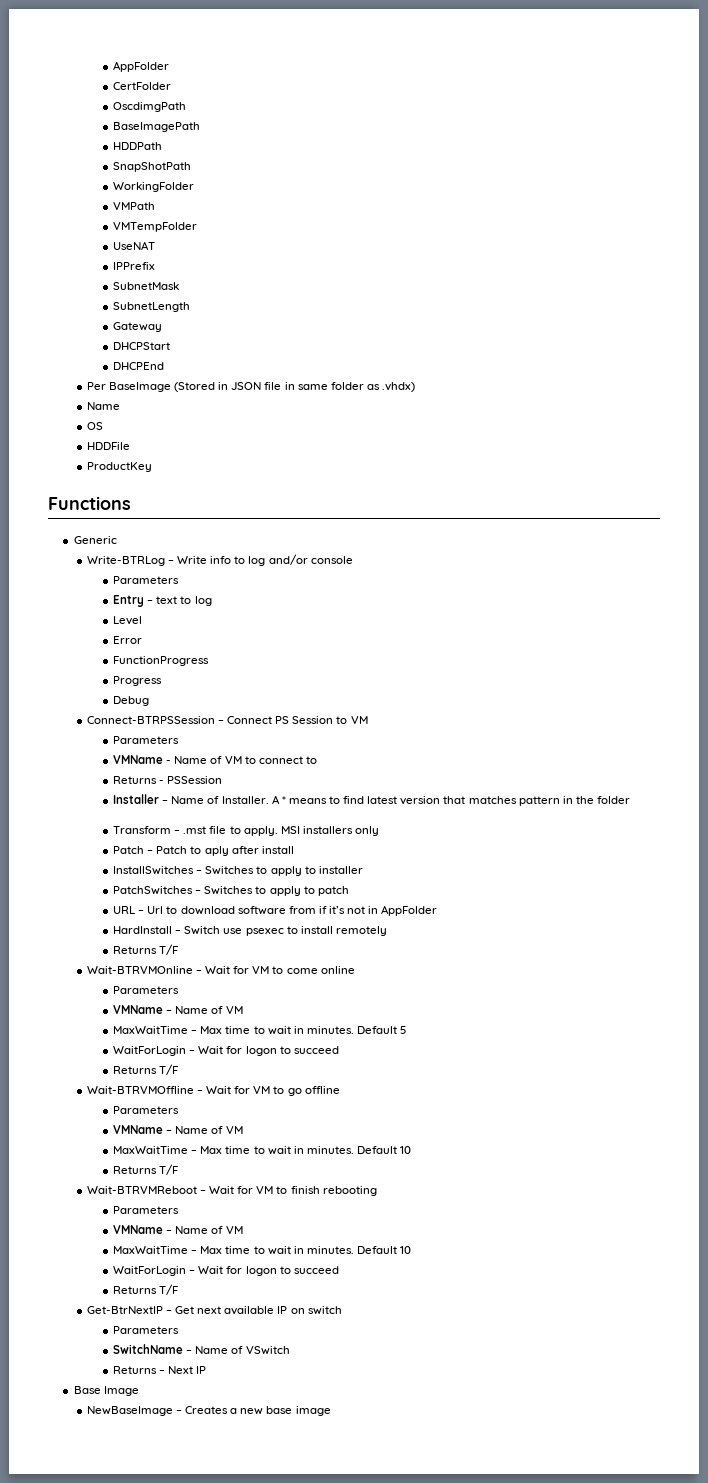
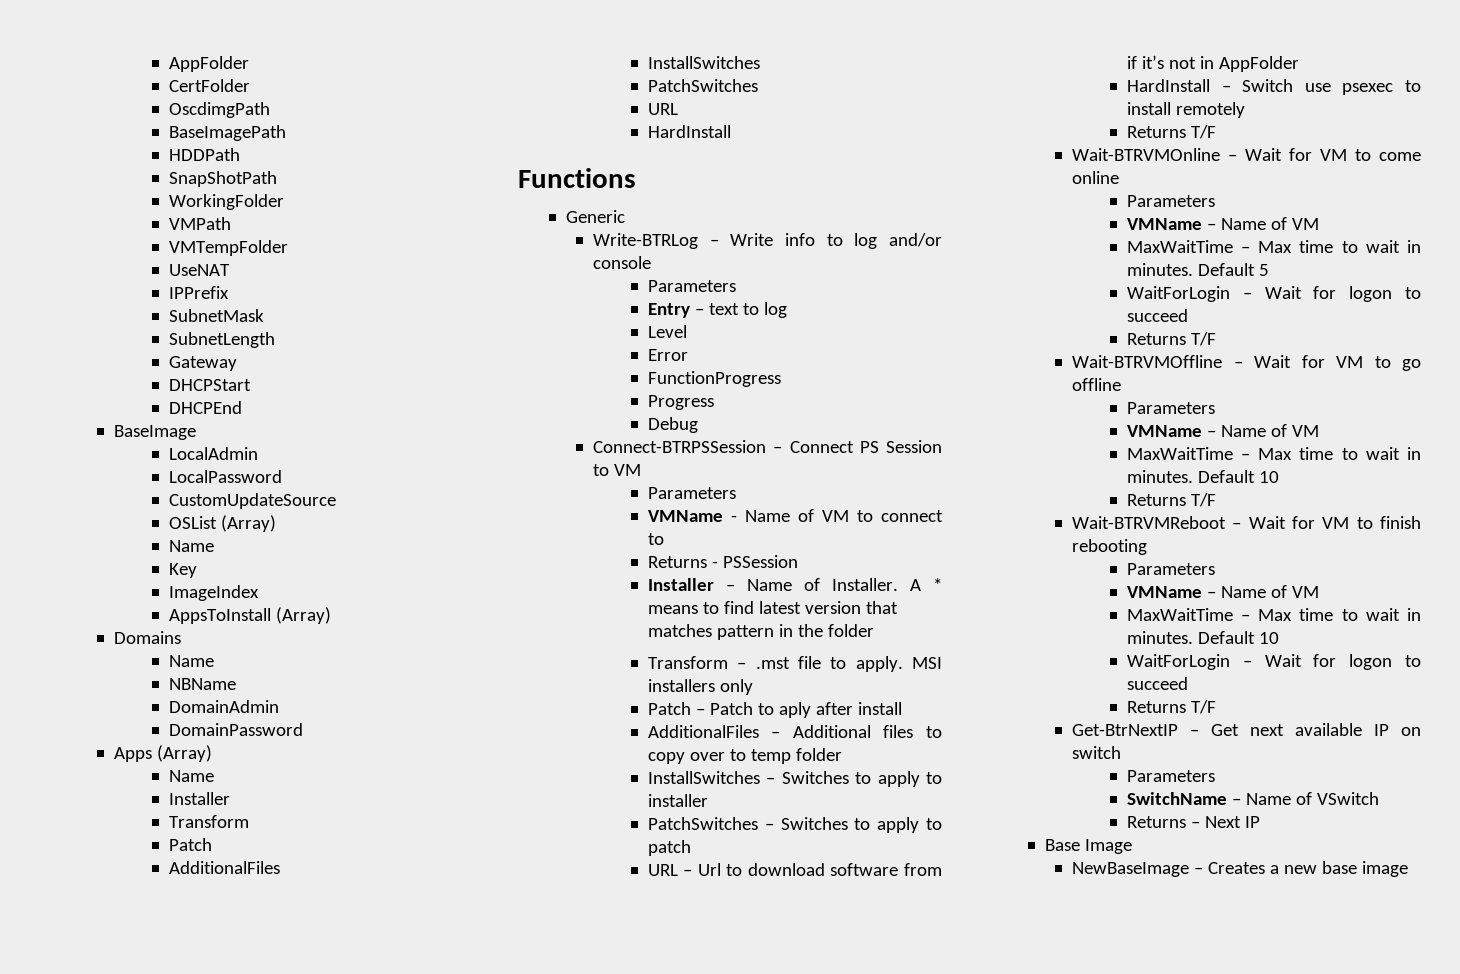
- Per BaseImage (Stored in JSON file in same folder as .vhdx)
+ BaseImage
+ LocalAdmin
+ LocalPassword
+ CustomUpdateSource
+ OSList (Array)
  Name
- OS
- HDDFile
- ProductKey
+ Key
+ ImageIndex
+ AppsToInstall (Array)
+ Domains
+ Name
+ NBName
+ DomainAdmin
+ DomainPassword
+ Apps (Array)
+ Name
+ Installer
+ Transform
+ Patch
+ AdditionalFiles
+ InstallSwitches
+ PatchSwitches
+ URL
+ HardInstall
+ AdditionalFiles – Additional files to copy over to temp folder

